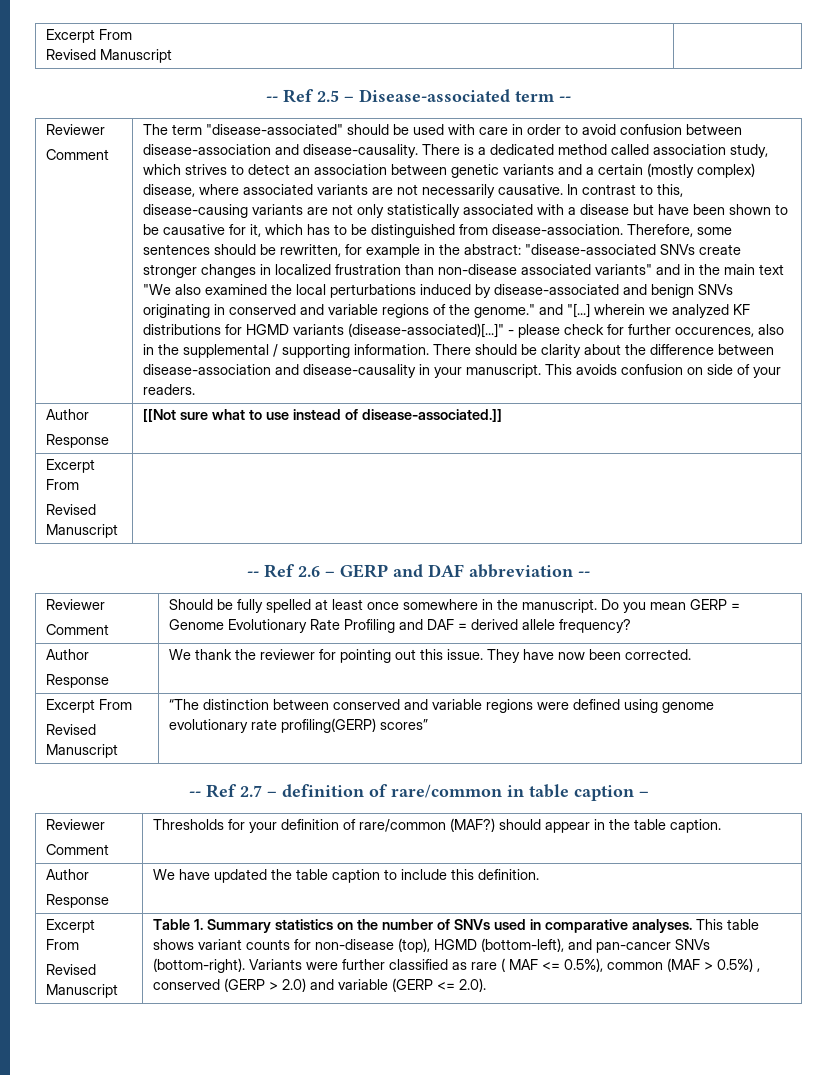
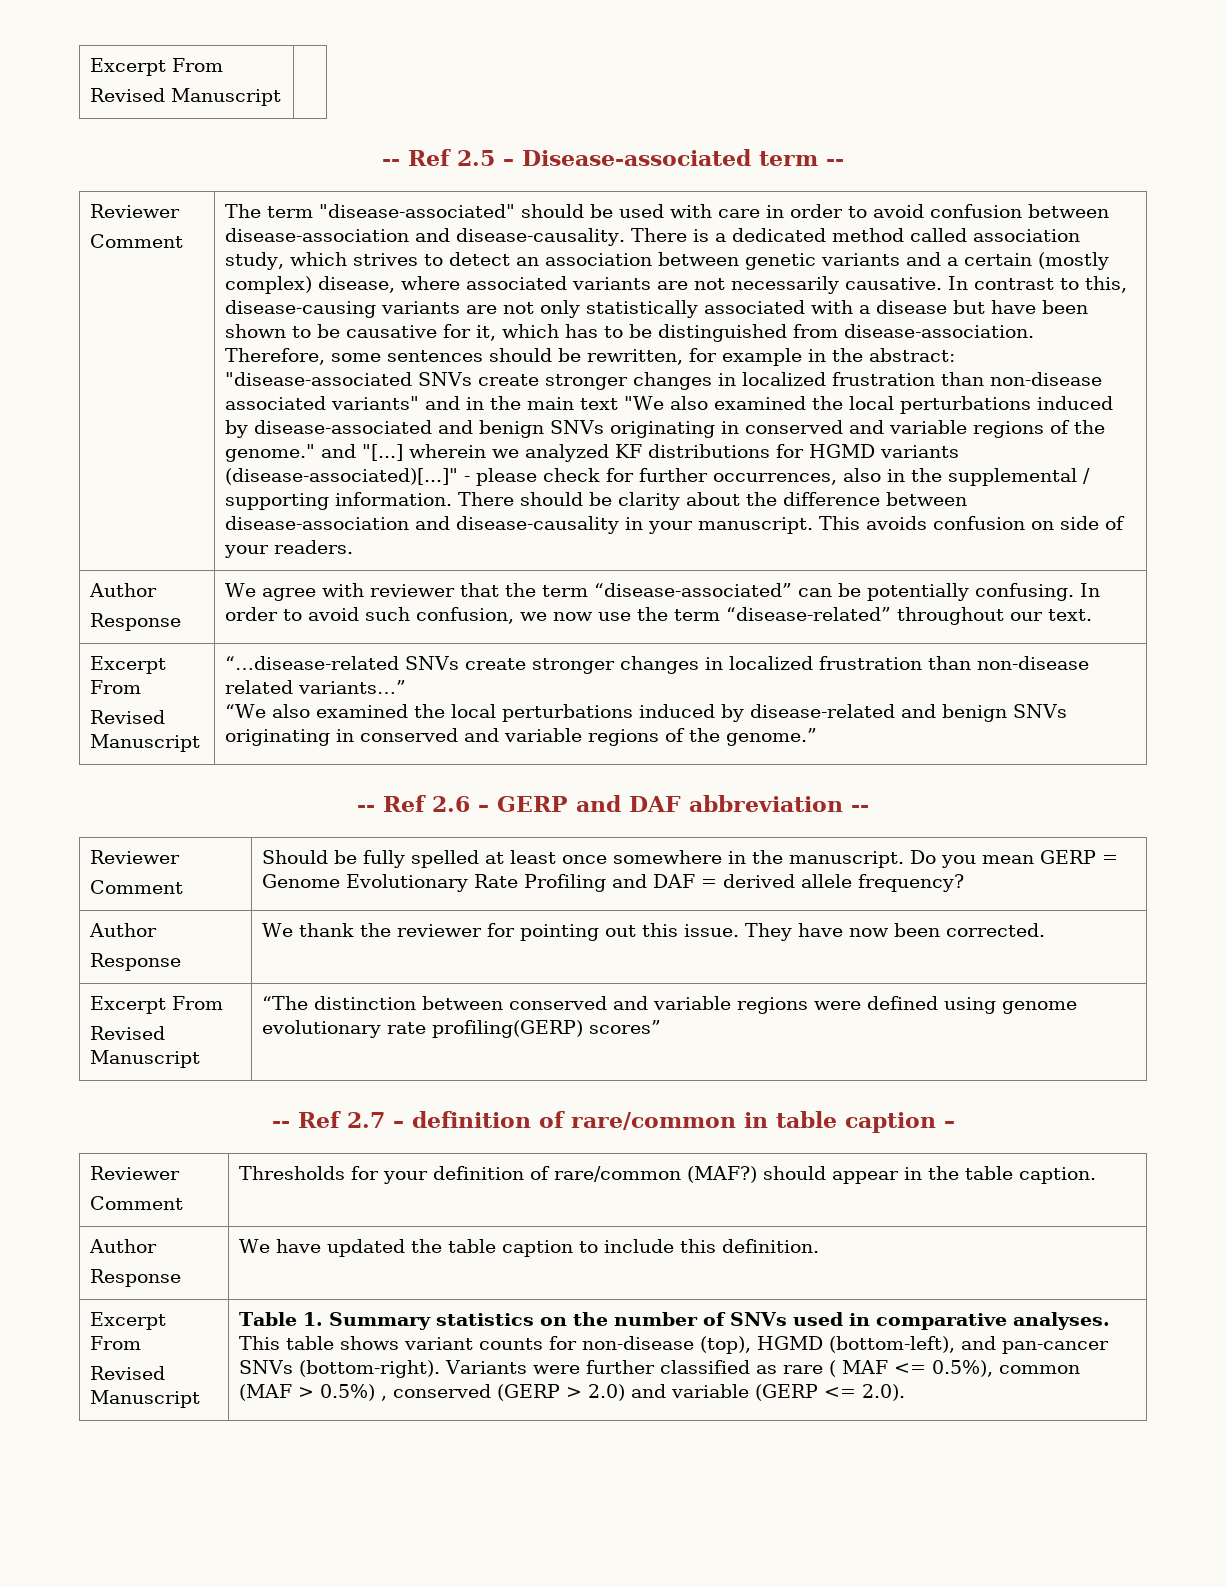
- - please check for further occurences, also in the supplemental / supporting information.
+ - please check for further occurrences, also in the supplemental / supporting information.
  This avoids confusion on side of your readers.
  Author
- Response | [[Not sure what to use instead of disease-associated.]]
+ Response | We agree with reviewer that the term “disease-associated” can be potentially confusing. In order to avoid such confusion, we now use the term “disease-related” throughout our text.
  Excerpt From
- Revised Manuscript |
+ Revised Manuscript | “…disease-related SNVs create stronger changes in localized frustration than non-disease related variants…”
+ “We also examined the local perturbations induced by disease-related and benign SNVs originating in conserved and variable regions of the genome.”

